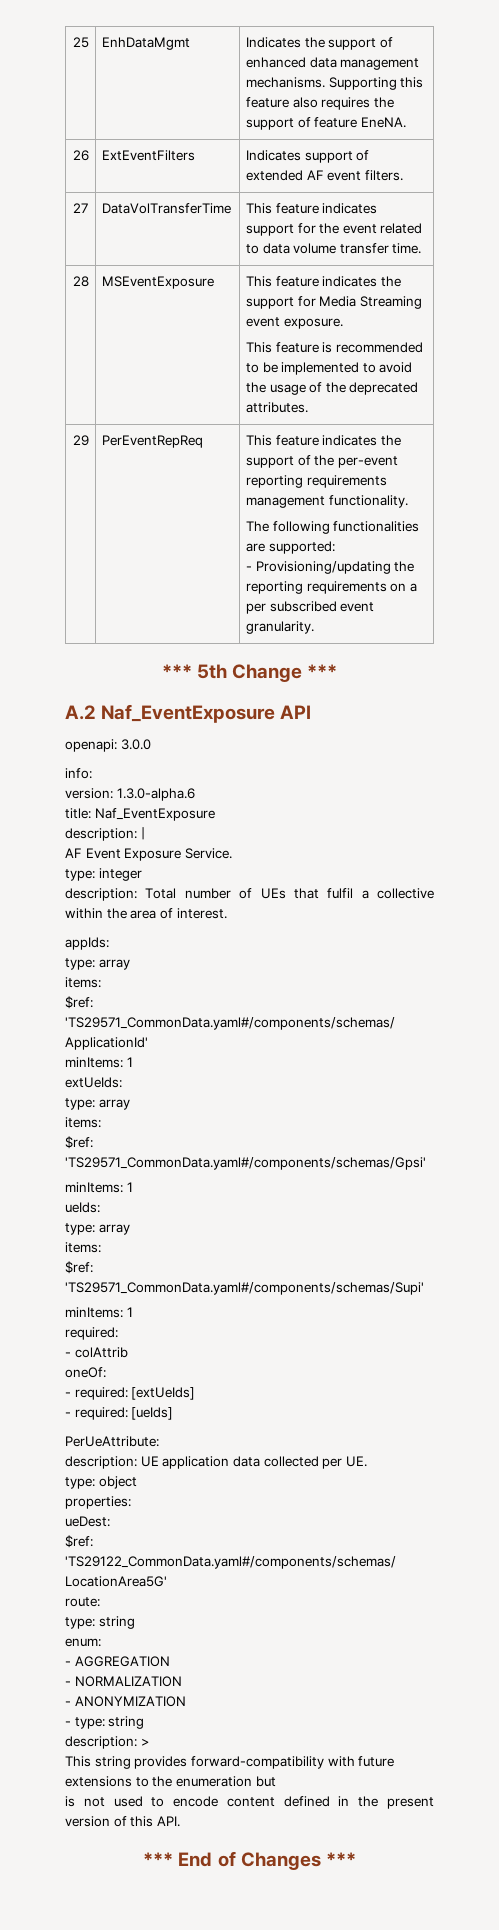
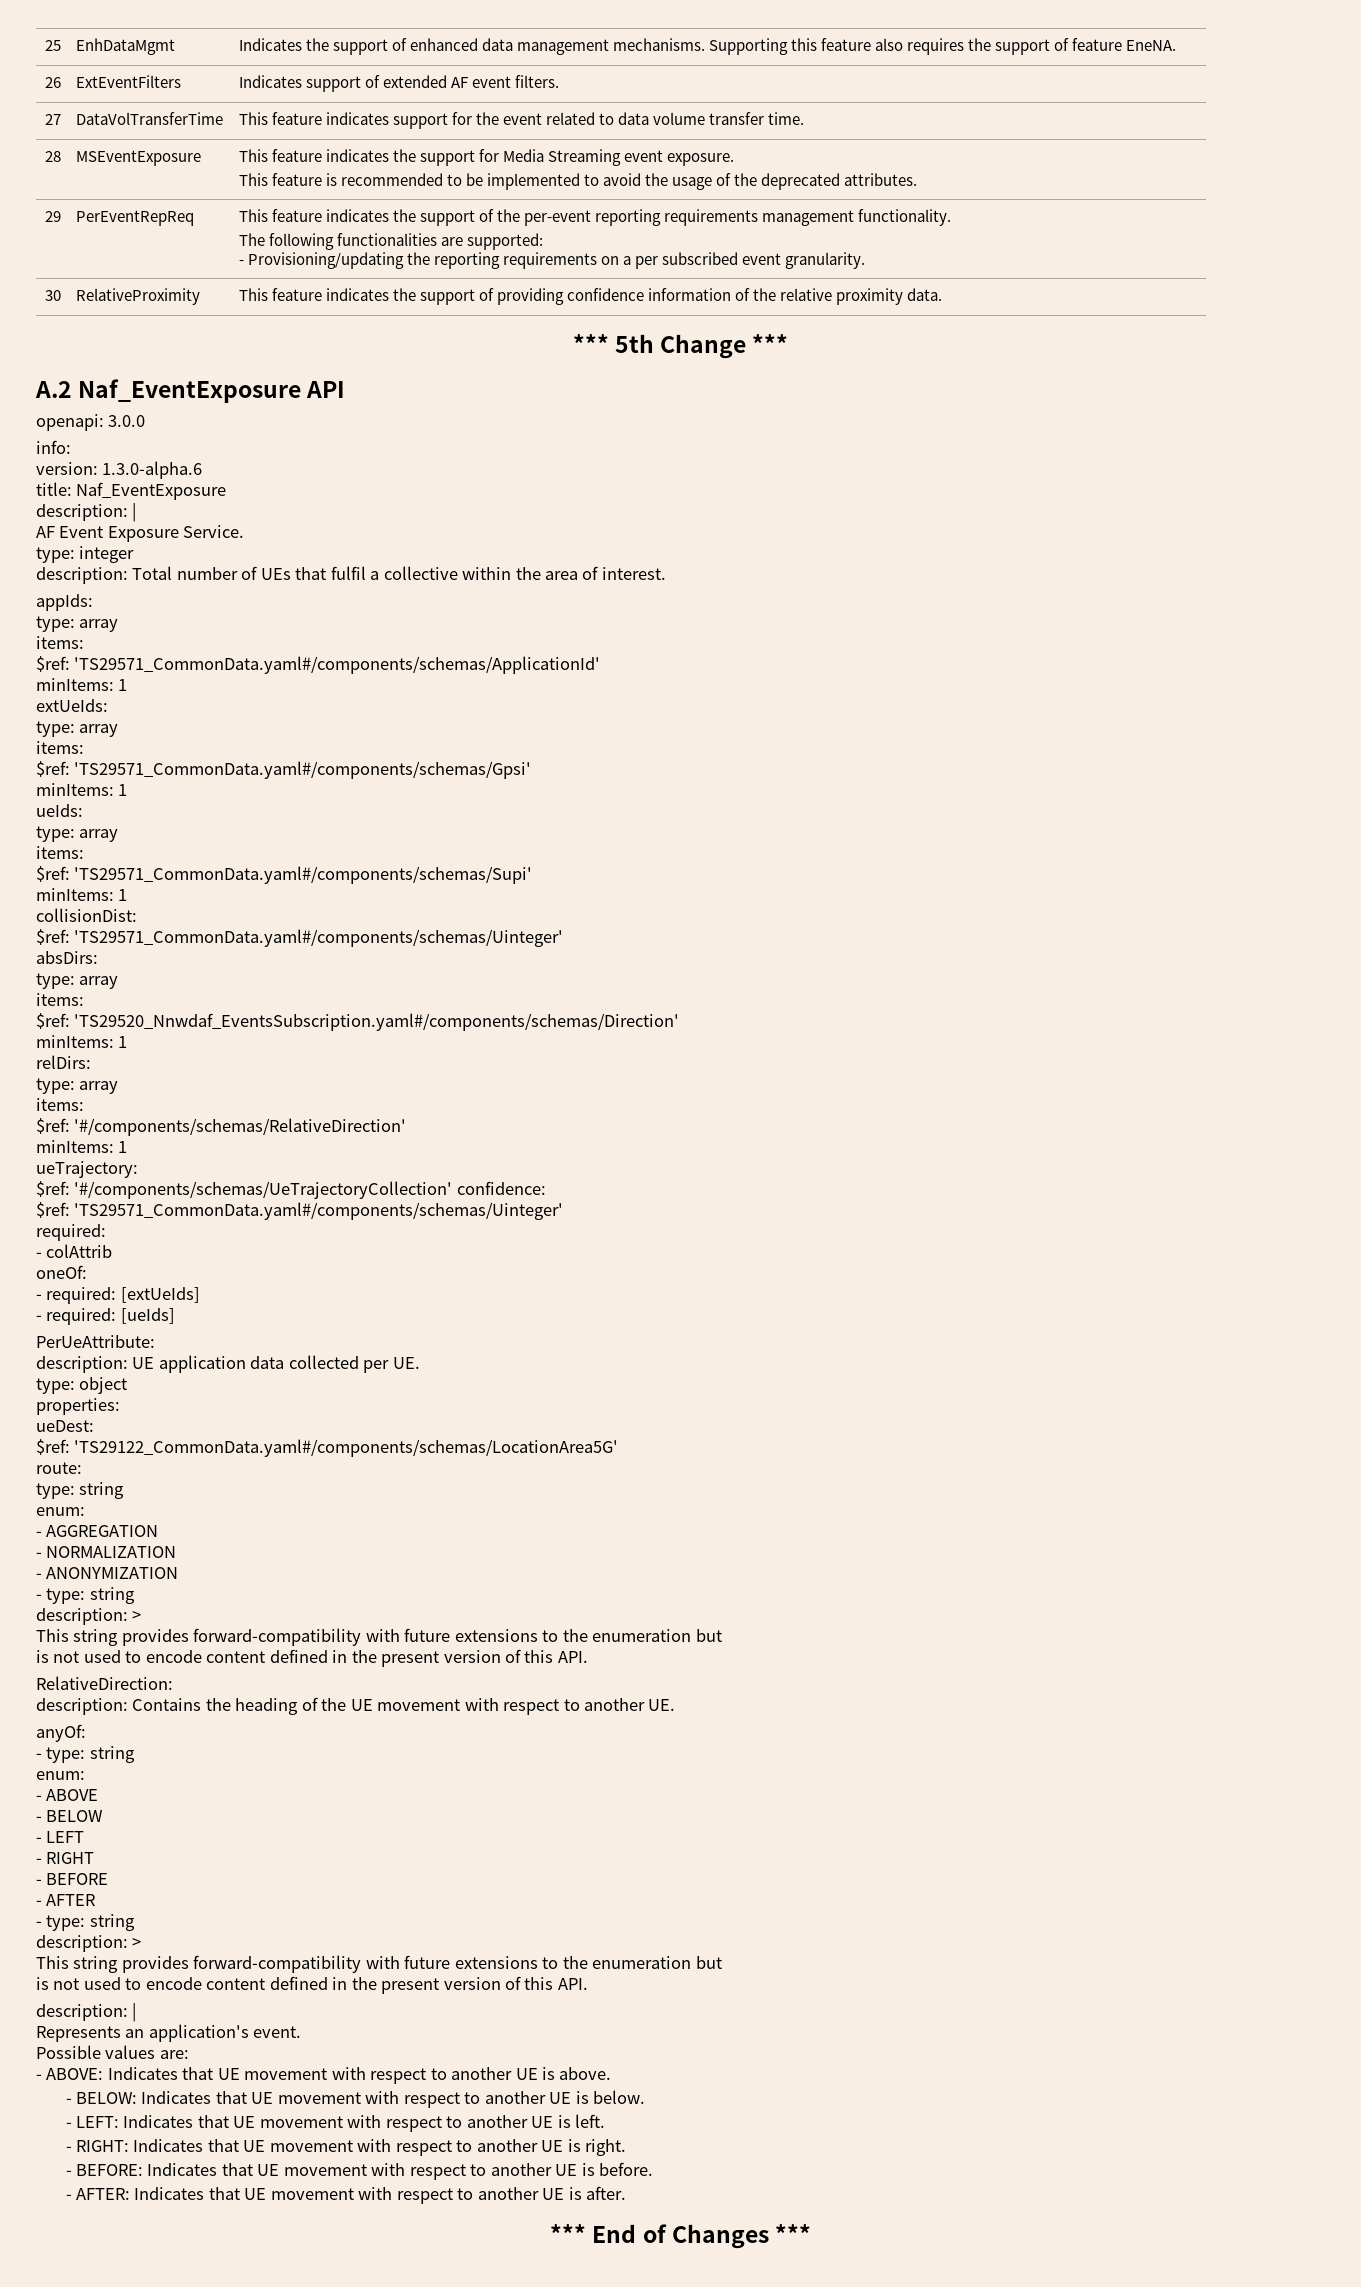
+ 30 | RelativeProximity | This feature indicates the support of providing confidence information of the relative proximity data.
+ collisionDist:
+ $ref: 'TS29571_CommonData.yaml#/components/schemas/Uinteger'
+ absDirs:
+ type: array
+ items:
+ $ref: 'TS29520_Nnwdaf_EventsSubscription.yaml#/components/schemas/Direction'
+ minItems: 1
+ relDirs:
+ type: array
+ items:
+ $ref: '#/components/schemas/RelativeDirection'
+ minItems: 1
+ ueTrajectory:
+ $ref: '#/components/schemas/UeTrajectoryCollection' confidence:
+ $ref: 'TS29571_CommonData.yaml#/components/schemas/Uinteger'
+ RelativeDirection:
+ description: Contains the heading of the UE movement with respect to another UE.
+ anyOf:
+ - type: string
+ enum:
+ - ABOVE
+ - BELOW
+ - LEFT
+ - RIGHT
+ - BEFORE
+ - AFTER
+ - type: string
+ description: >
+ This string provides forward-compatibility with future extensions to the enumeration but
+ is not used to encode content defined in the present version of this API.
+ description: |
+ Represents an application's event.
+ Possible values are:
+ - ABOVE: Indicates that UE movement with respect to another UE is above.
+ - BELOW: Indicates that UE movement with respect to another UE is below.
+ - LEFT: Indicates that UE movement with respect to another UE is left.
+ - RIGHT: Indicates that UE movement with respect to another UE is right.
+ - BEFORE: Indicates that UE movement with respect to another UE is before.
+ - AFTER: Indicates that UE movement with respect to another UE is after.

